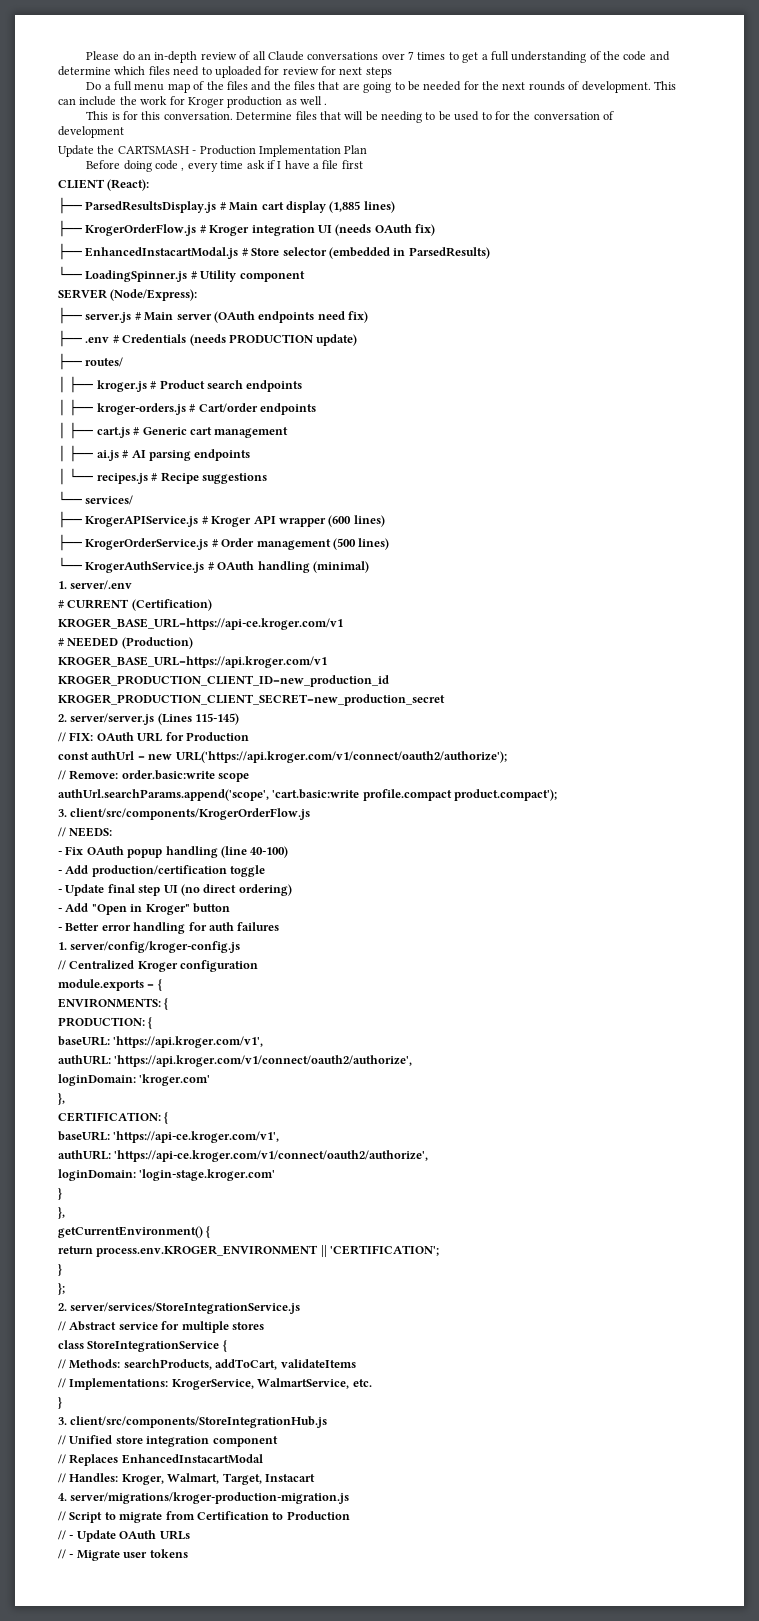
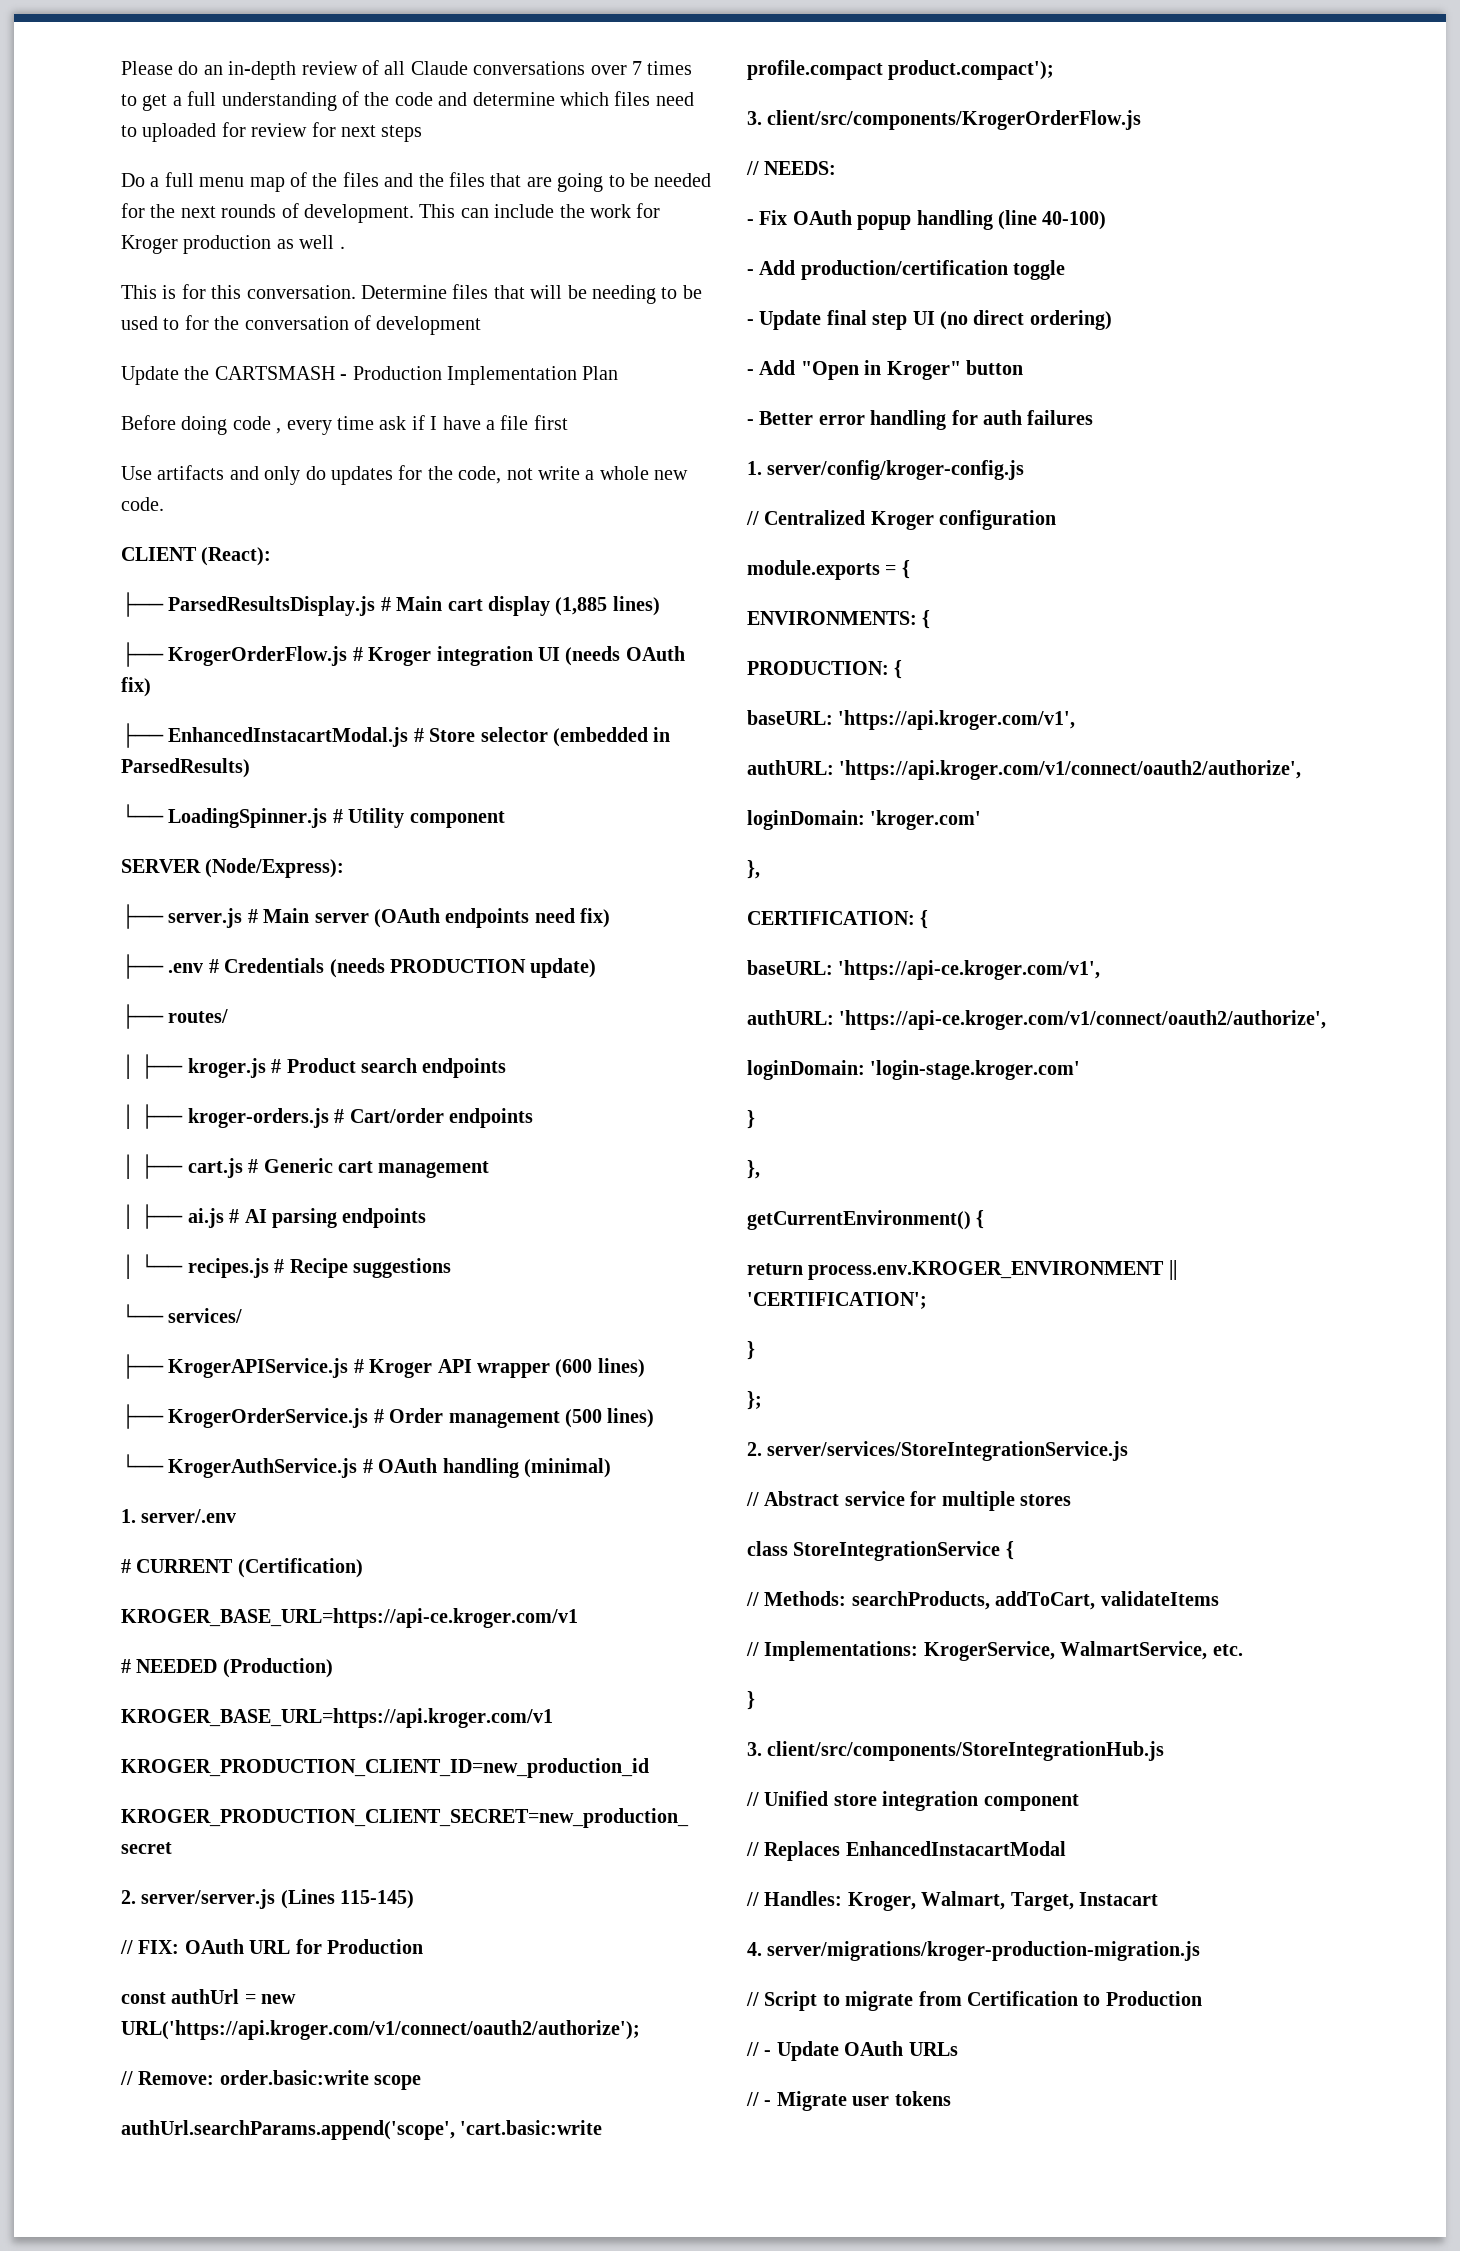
+ Use artifacts and only do updates for the code, not write a whole new code.

